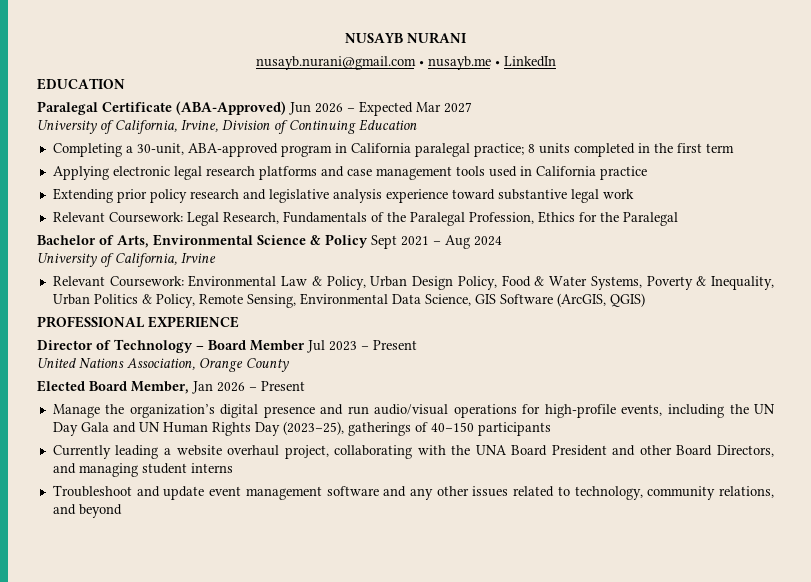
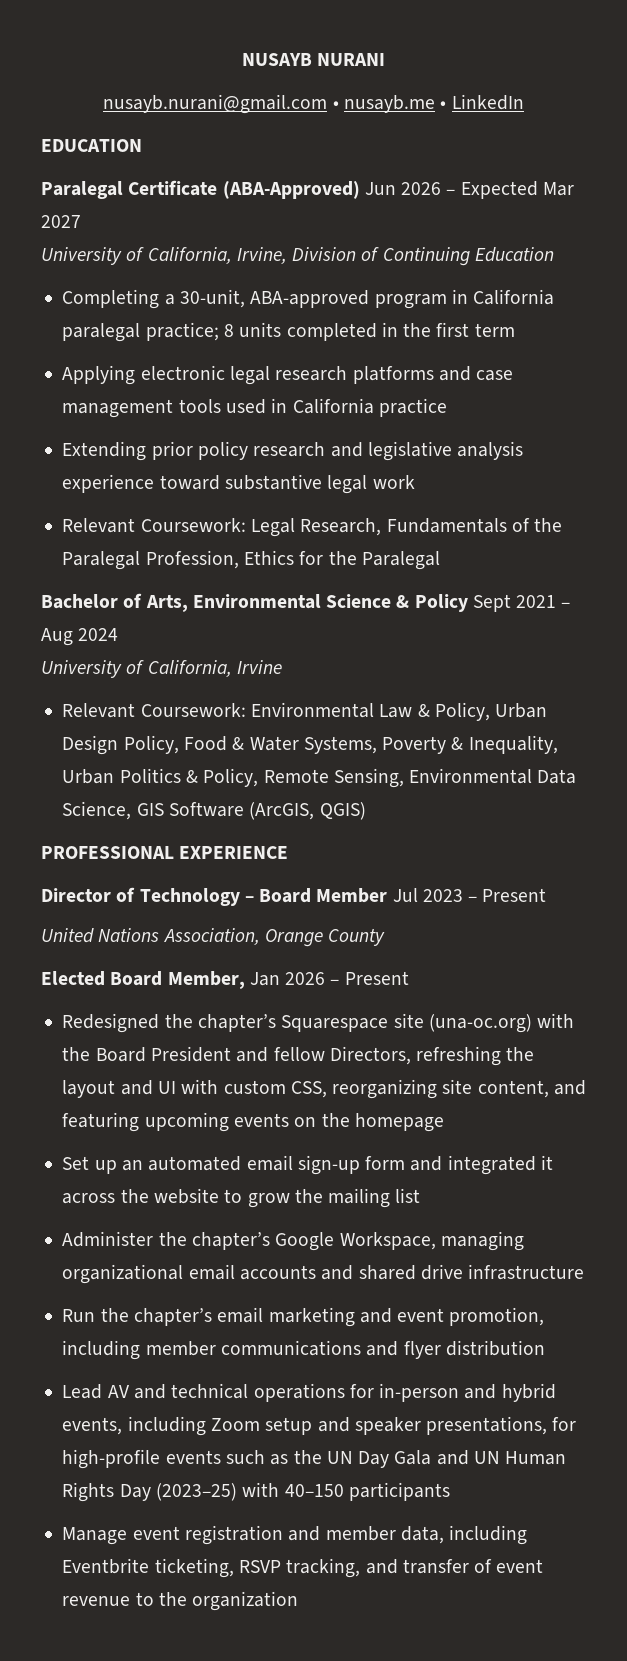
- Manage the organization’s digital presence and run audio/visual operations for high-profile events, including the UN Day Gala and UN Human Rights Day (2023–25), gatherings of 40–150 participants
+ Redesigned the chapter’s Squarespace site (una-oc.org) with the Board President and fellow Directors, refreshing the layout and UI with custom CSS, reorganizing site content, and featuring upcoming events on the homepage
+ Set up an automated email sign-up form and integrated it across the website to grow the mailing list
+ Administer the chapter’s Google Workspace, managing organizational email accounts and shared drive infrastructure
+ Run the chapter’s email marketing and event promotion, including member communications and flyer distribution
+ Lead AV and technical operations for in-person and hybrid events, including Zoom setup and speaker presentations, for high-profile events such as the UN Day Gala and UN Human Rights Day (2023–25) with 40–150 participants
- Currently leading a website overhaul project, collaborating with the UNA Board President and other Board Directors, and managing student interns
- Troubleshoot and update event management software and any other issues related to technology, community relations, and beyond
+ Manage event registration and member data, including Eventbrite ticketing, RSVP tracking, and transfer of event revenue to the organization

